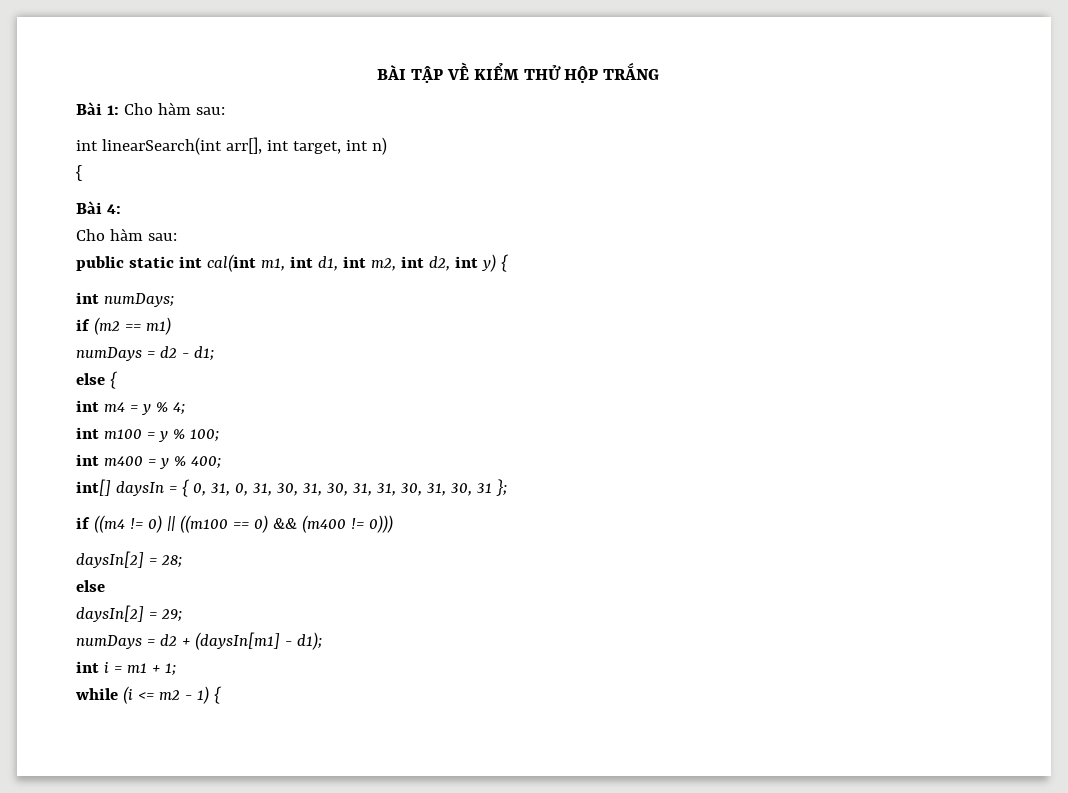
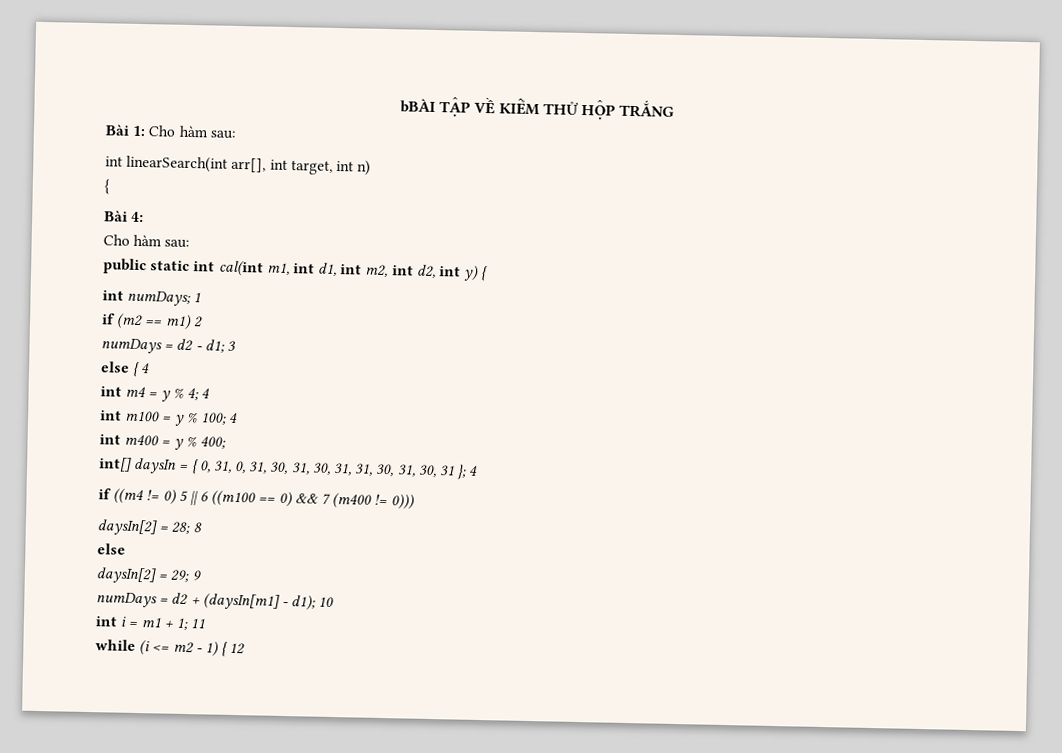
- BÀI TẬP VỀ KIỂM THỬ HỘP TRẮNG
+ bBÀI TẬP VỀ KIỂM THỬ HỘP TRẮNG
- int numDays;
+ int numDays; 1
- if (m2 == m1)
+ if (m2 == m1) 2
- numDays = d2 - d1;
+ numDays = d2 - d1; 3
- else {
+ else { 4
- int m4 = y % 4;
+ int m4 = y % 4; 4
- int m100 = y % 100;
+ int m100 = y % 100; 4
- int[] daysIn = { 0, 31, 0, 31, 30, 31, 30, 31, 31, 30, 31, 30, 31 };
+ int[] daysIn = { 0, 31, 0, 31, 30, 31, 30, 31, 31, 30, 31, 30, 31 }; 4
- if ((m4 != 0) || ((m100 == 0) && (m400 != 0)))
+ if ((m4 != 0) 5 || 6 ((m100 == 0) && 7 (m400 != 0)))
- daysIn[2] = 28;
+ daysIn[2] = 28; 8
- daysIn[2] = 29;
+ daysIn[2] = 29; 9
- numDays = d2 + (daysIn[m1] - d1);
+ numDays = d2 + (daysIn[m1] - d1); 10
- int i = m1 + 1;
+ int i = m1 + 1; 11
- while (i <= m2 - 1) {
+ while (i <= m2 - 1) { 12

